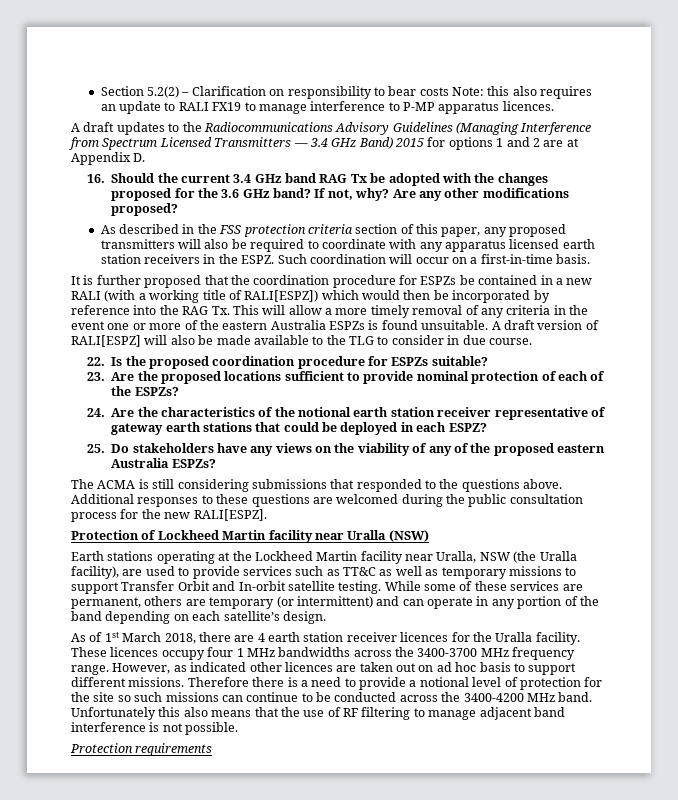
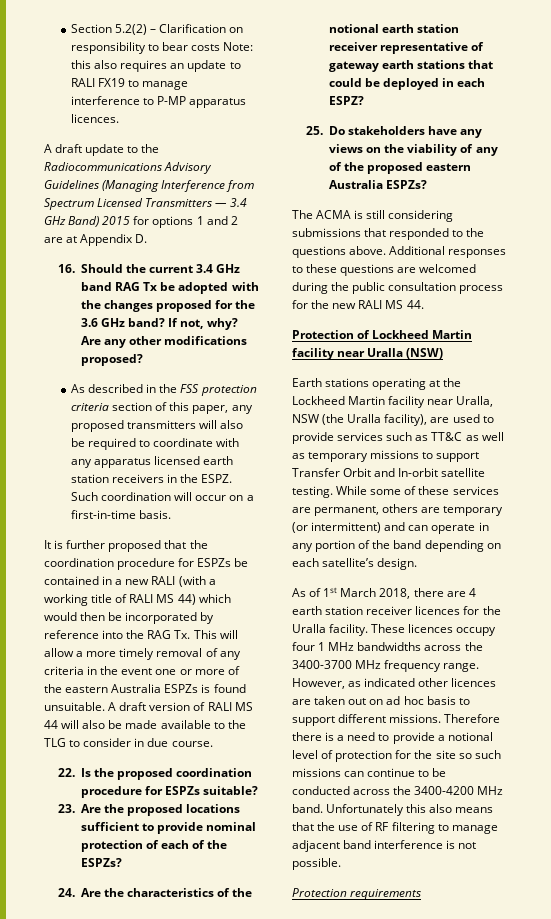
- A draft updates to the Radiocommunications Advisory Guidelines (Managing Interference from Spectrum Licensed Transmitters — 3.4 GHz Band) 2015 for options 1 and 2 are at Appendix D.
+ A draft update to the Radiocommunications Advisory Guidelines (Managing Interference from Spectrum Licensed Transmitters — 3.4 GHz Band) 2015 for options 1 and 2 are at Appendix D.
- It is further proposed that the coordination procedure for ESPZs be contained in a new RALI (with a working title of RALI[ESPZ]) which would then be incorporated by reference into the RAG Tx. This will allow a more timely removal of any criteria in the event one or more of the eastern Australia ESPZs is found unsuitable.
+ It is further proposed that the coordination procedure for ESPZs be contained in a new RALI (with a working title of RALI MS 44) which would then be incorporated by reference into the RAG Tx. This will allow a more timely removal of any criteria in the event one or more of the eastern Australia ESPZs is found unsuitable.
- A draft version of RALI[ESPZ] will also be made available to the TLG to consider in due course.
+ A draft version of RALI MS 44 will also be made available to the TLG to consider in due course.
- Additional responses to these questions are welcomed during the public consultation process for the new RALI[ESPZ].
+ Additional responses to these questions are welcomed during the public consultation process for the new RALI MS 44.

